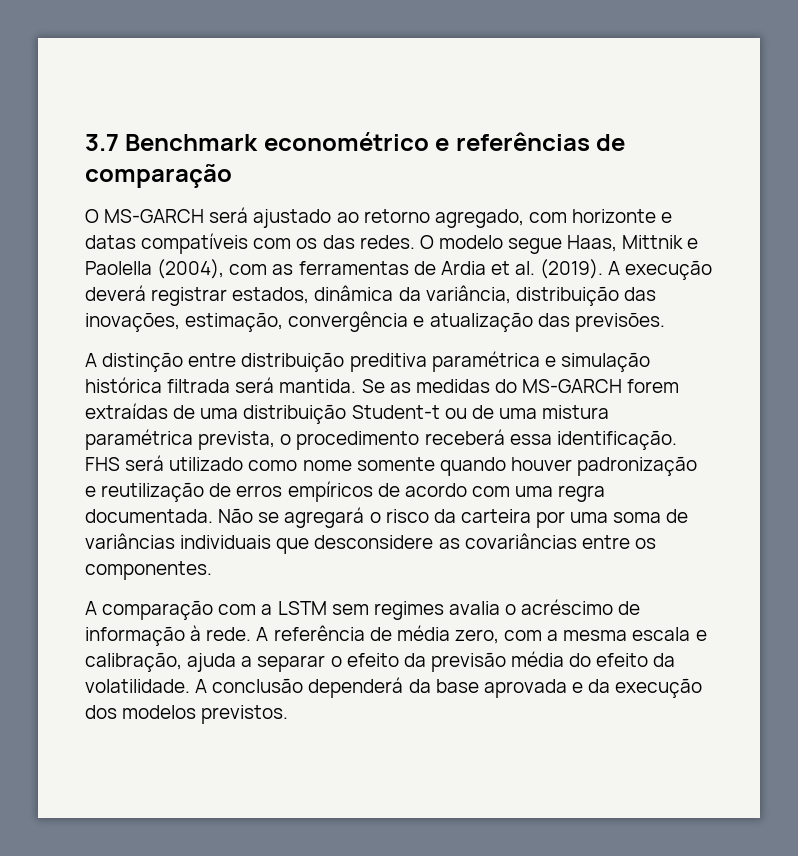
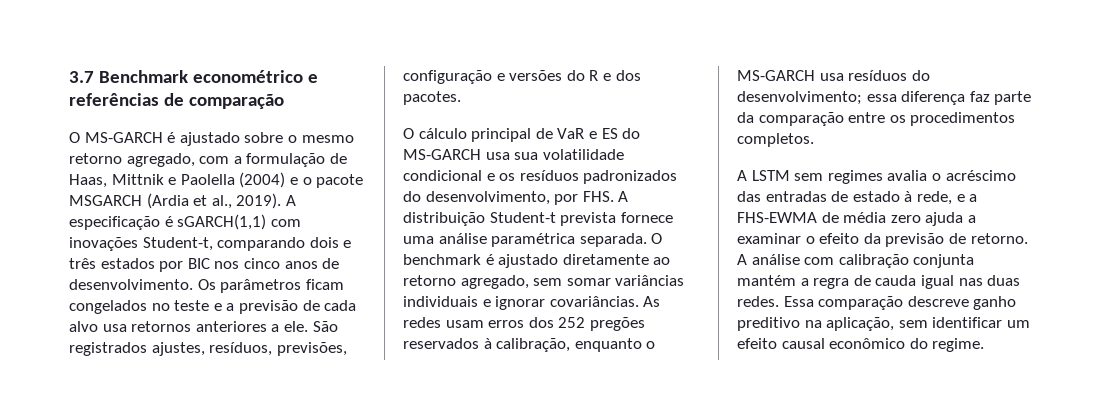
- O MS-GARCH será ajustado ao retorno agregado, com horizonte e datas compatíveis com os das redes. O modelo segue Haas, Mittnik e Paolella (2004), com as ferramentas de Ardia et al. (2019). A execução deverá registrar estados, dinâmica da variância, distribuição das inovações, estimação, convergência e atualização das previsões.
- A distinção entre distribuição preditiva paramétrica e simulação histórica filtrada será mantida. Se as medidas do MS-GARCH forem extraídas de uma distribuição Student-t ou de uma mistura paramétrica prevista, o procedimento receberá essa identificação. FHS será utilizado como nome somente quando houver padronização e reutilização de erros empíricos de acordo com uma regra documentada. Não se agregará o risco da carteira por uma soma de variâncias individuais que desconsidere as covariâncias entre os componentes.
- A comparação com a LSTM sem regimes avalia o acréscimo de informação à rede. A referência de média zero, com a mesma escala e calibração, ajuda a separar o efeito da previsão média do efeito da volatilidade. A conclusão dependerá da base aprovada e da execução dos modelos previstos.
+ O MS-GARCH é ajustado sobre o mesmo retorno agregado, com a formulação de Haas, Mittnik e Paolella (2004) e o pacote MSGARCH (Ardia et al., 2019). A especificação é sGARCH(1,1) com inovações Student-t, comparando dois e três estados por BIC nos cinco anos de desenvolvimento. Os parâmetros ficam congelados no teste e a previsão de cada alvo usa retornos anteriores a ele. São registrados ajustes, resíduos, previsões, configuração e versões do R e dos pacotes.
+ O cálculo principal de VaR e ES do MS-GARCH usa sua volatilidade condicional e os resíduos padronizados do desenvolvimento, por FHS. A distribuição Student-t prevista fornece uma análise paramétrica separada. O benchmark é ajustado diretamente ao retorno agregado, sem somar variâncias individuais e ignorar covariâncias. As redes usam erros dos 252 pregões reservados à calibração, enquanto o MS-GARCH usa resíduos do desenvolvimento; essa diferença faz parte da comparação entre os procedimentos completos.
+ A LSTM sem regimes avalia o acréscimo das entradas de estado à rede, e a FHS-EWMA de média zero ajuda a examinar o efeito da previsão de retorno. A análise com calibração conjunta mantém a regra de cauda igual nas duas redes. Essa comparação descreve ganho preditivo na aplicação, sem identificar um efeito causal econômico do regime.

